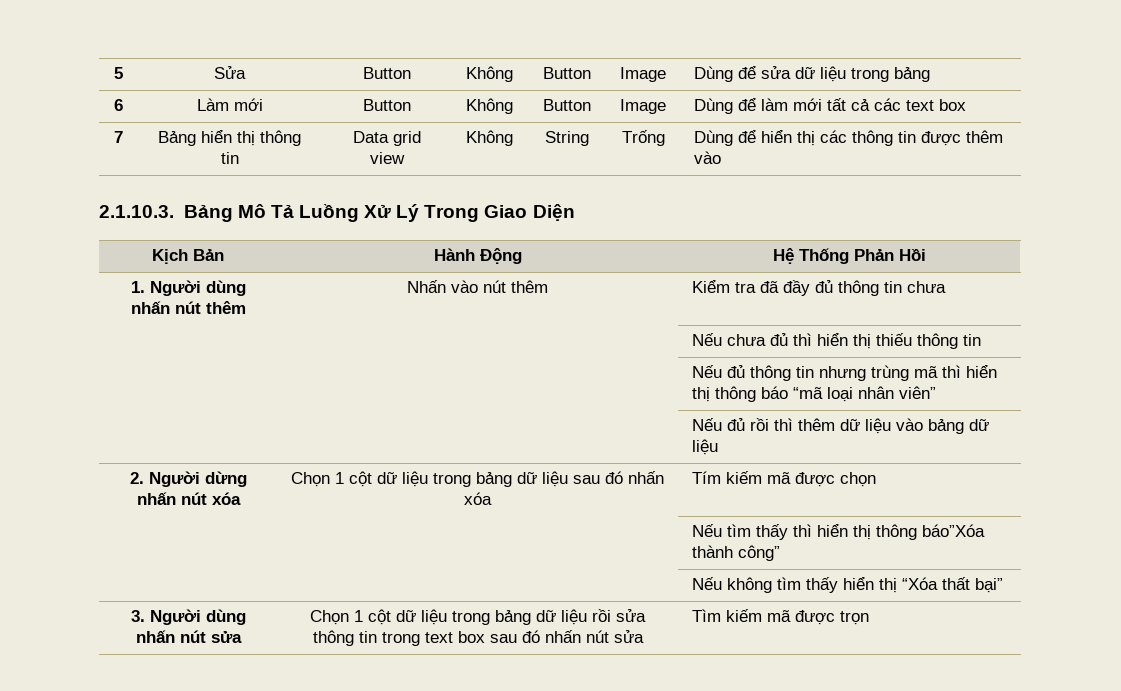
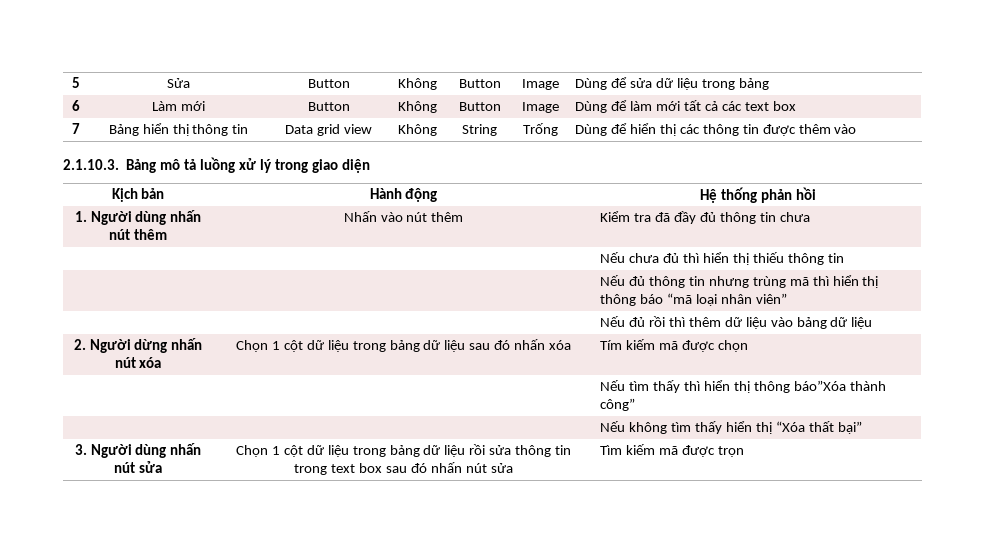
- 2.1.10.3. Bảng Mô Tả Luồng Xử Lý Trong Giao Diện
+ 2.1.10.3. Bảng mô tả luồng xử lý trong giao diện
- Kịch Bản | Hành Động | Hệ Thống Phản Hồi
+ Kịch bản | Hành động | Hệ thống phản hồi

